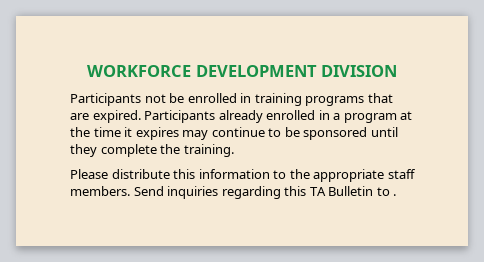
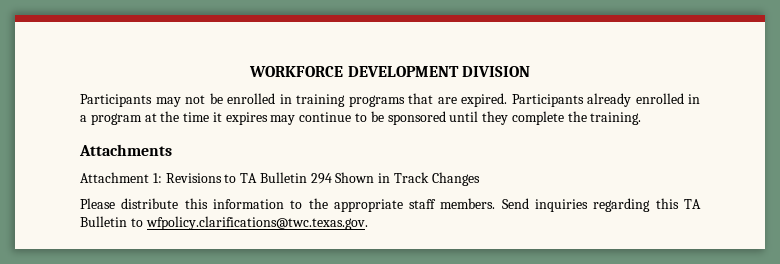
- Participants not be enrolled in training programs that are expired.
+ Participants may not be enrolled in training programs that are expired.
+ Attachments
+ Attachment 1: Revisions to TA Bulletin 294 Shown in Track Changes
- Send inquiries regarding this TA Bulletin to .
+ Send inquiries regarding this TA Bulletin to wfpolicy.clarifications@twc.texas.gov.

